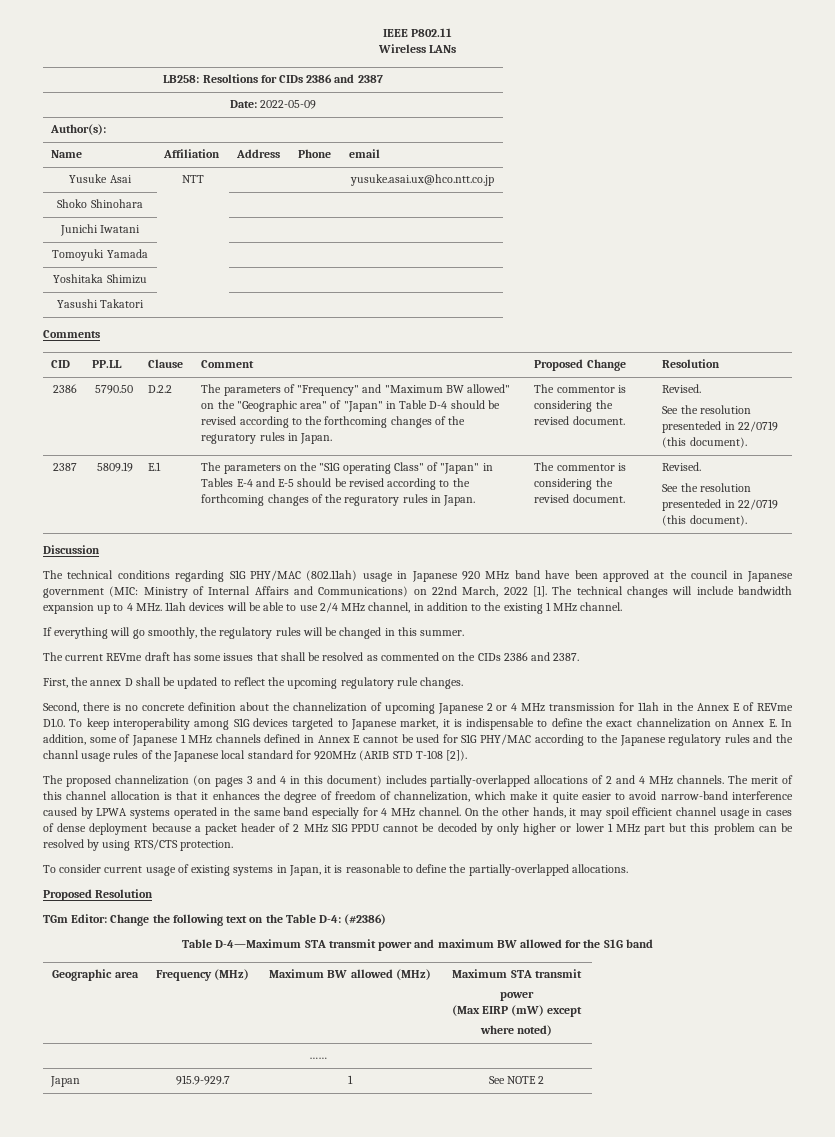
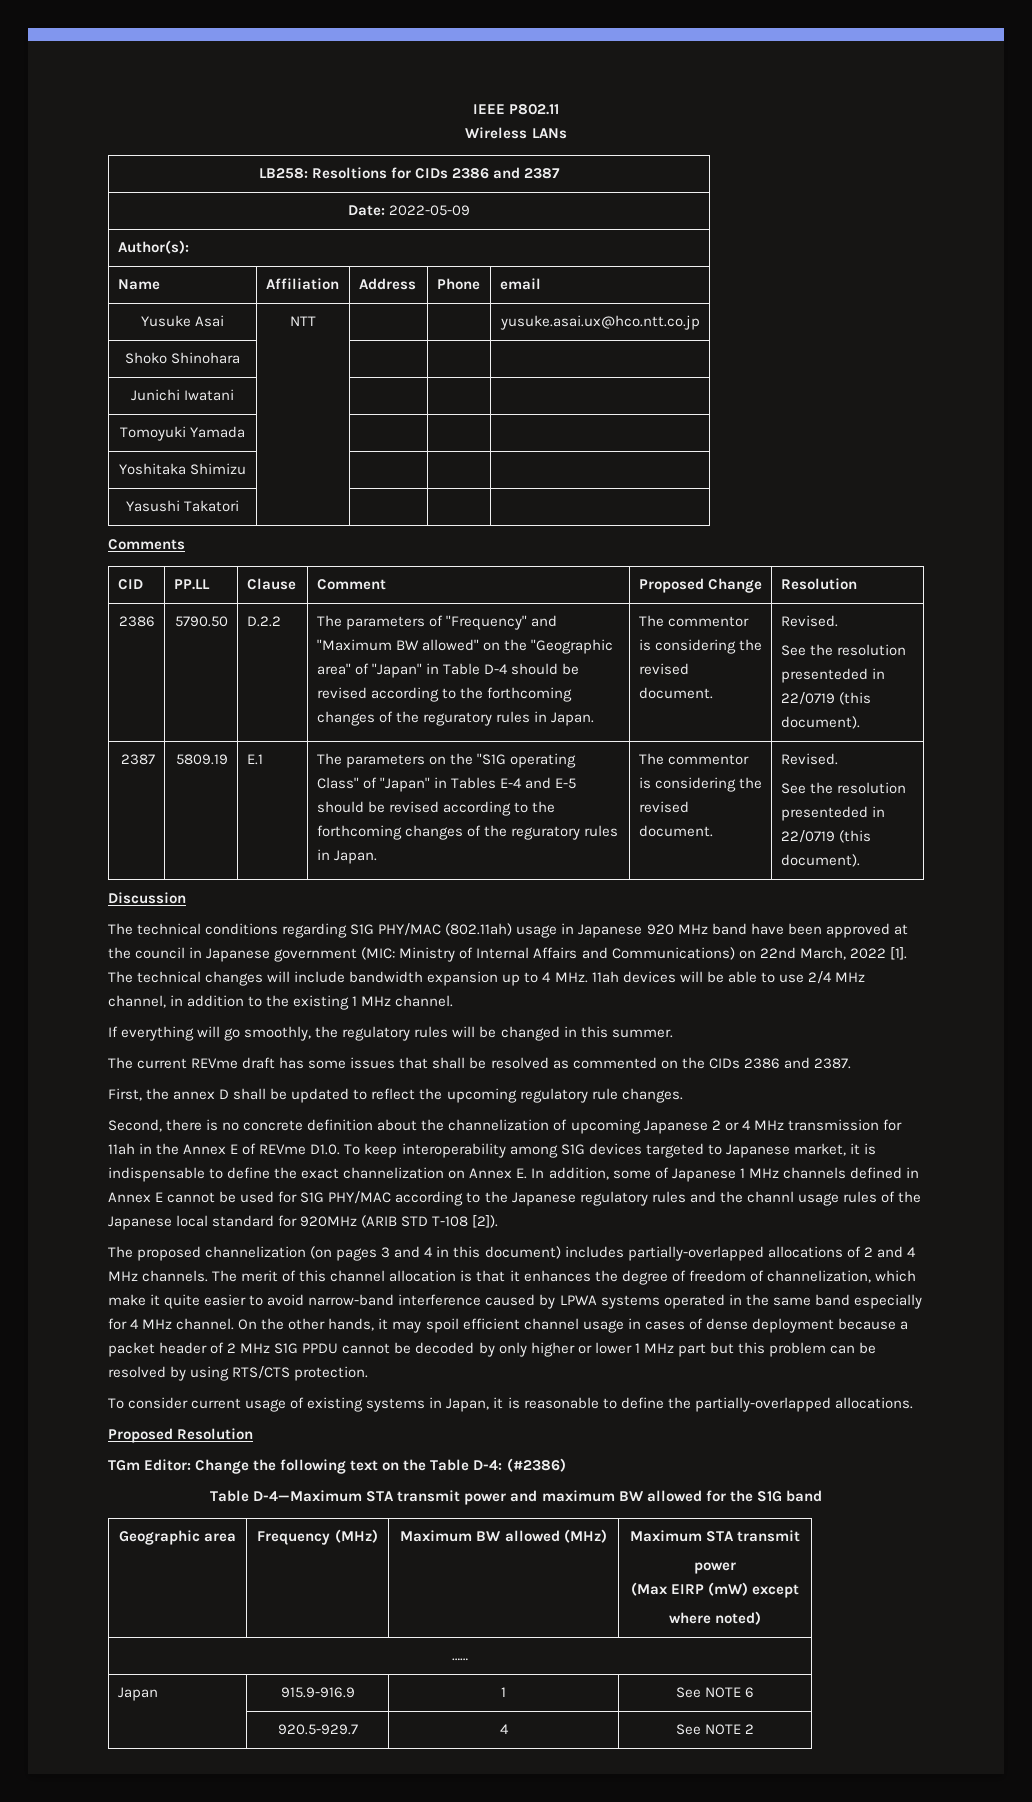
- Japan | 915.9-929.7 | 1 | See NOTE 2
+ Japan | 915.9-916.9 | 1 | See NOTE 6
+ | 920.5-929.7 | 4 | See NOTE 2

